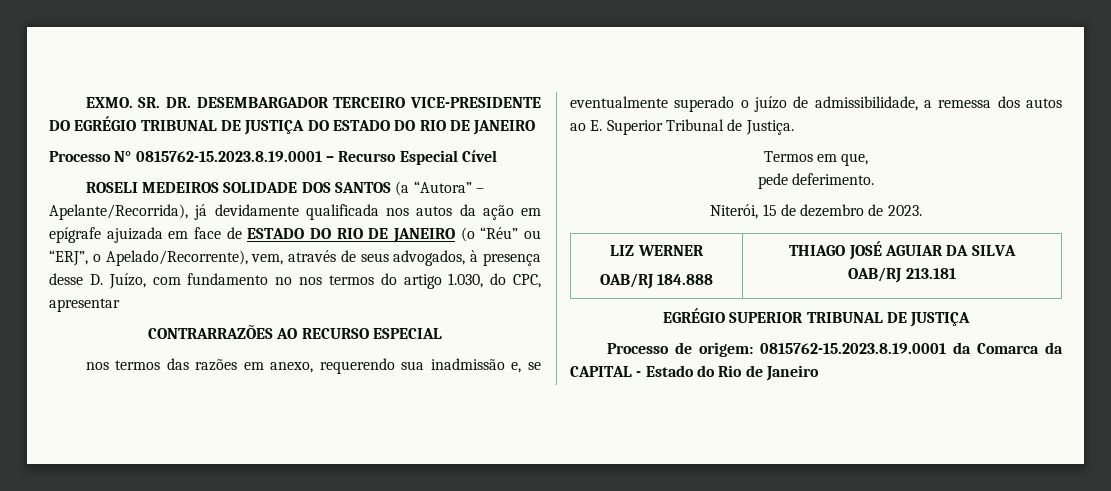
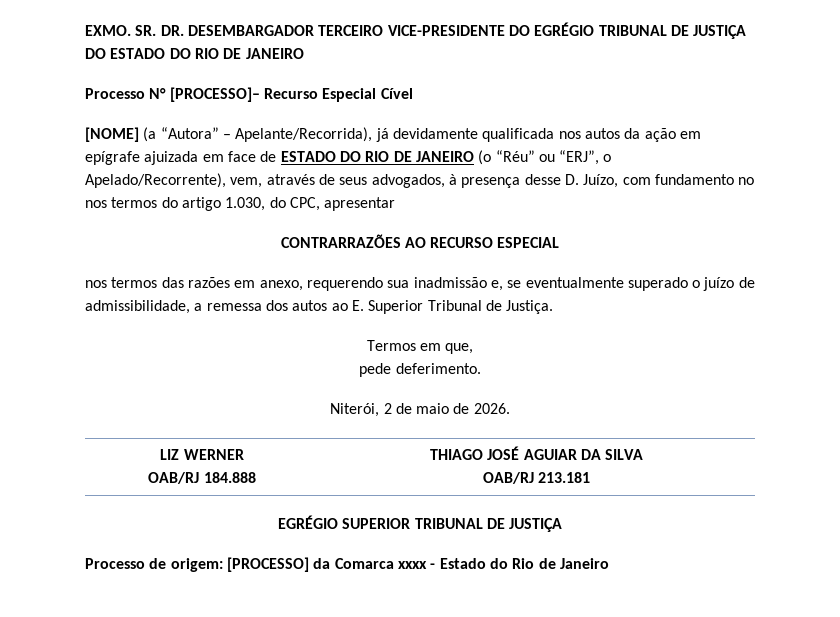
- Processo N° 0815762-15.2023.8.19.0001 – Recurso Especial Cível
+ Processo N° [PROCESSO]– Recurso Especial Cível
- ROSELI MEDEIROS SOLIDADE DOS SANTOS (a “Autora” – Apelante/Recorrida), já devidamente qualificada nos autos da ação em epígrafe ajuizada em face de ESTADO DO RIO DE JANEIRO (o “Réu” ou “ERJ”, o Apelado/Recorrente), vem, através de seus advogados, à presença desse D. Juízo, com fundamento no nos termos do artigo 1.030, do CPC, apresentar
+ [NOME] (a “Autora” – Apelante/Recorrida), já devidamente qualificada nos autos da ação em epígrafe ajuizada em face de ESTADO DO RIO DE JANEIRO (o “Réu” ou “ERJ”, o Apelado/Recorrente), vem, através de seus advogados, à presença desse D. Juízo, com fundamento no nos termos do artigo 1.030, do CPC, apresentar
- Niterói, 15 de dezembro de 2023.
+ Niterói, 2 de maio de 2026.
- Processo de origem: 0815762-15.2023.8.19.0001 da Comarca da CAPITAL - Estado do Rio de Janeiro
+ Processo de origem: [PROCESSO] da Comarca xxxx - Estado do Rio de Janeiro

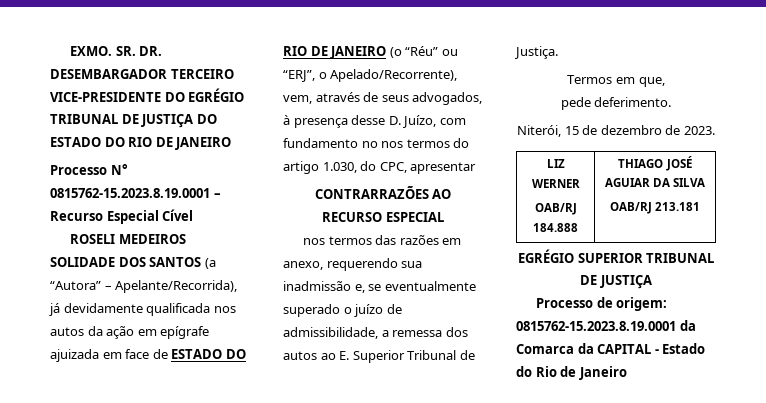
- Processo N° [PROCESSO]– Recurso Especial Cível
+ Processo N° 0815762-15.2023.8.19.0001 – Recurso Especial Cível
- [NOME] (a “Autora” – Apelante/Recorrida), já devidamente qualificada nos autos da ação em epígrafe ajuizada em face de ESTADO DO RIO DE JANEIRO (o “Réu” ou “ERJ”, o Apelado/Recorrente), vem, através de seus advogados, à presença desse D. Juízo, com fundamento no nos termos do artigo 1.030, do CPC, apresentar
+ ROSELI MEDEIROS SOLIDADE DOS SANTOS (a “Autora” – Apelante/Recorrida), já devidamente qualificada nos autos da ação em epígrafe ajuizada em face de ESTADO DO RIO DE JANEIRO (o “Réu” ou “ERJ”, o Apelado/Recorrente), vem, através de seus advogados, à presença desse D. Juízo, com fundamento no nos termos do artigo 1.030, do CPC, apresentar
- Niterói, 2 de maio de 2026.
+ Niterói, 15 de dezembro de 2023.
- Processo de origem: [PROCESSO] da Comarca xxxx - Estado do Rio de Janeiro
+ Processo de origem: 0815762-15.2023.8.19.0001 da Comarca da CAPITAL - Estado do Rio de Janeiro

